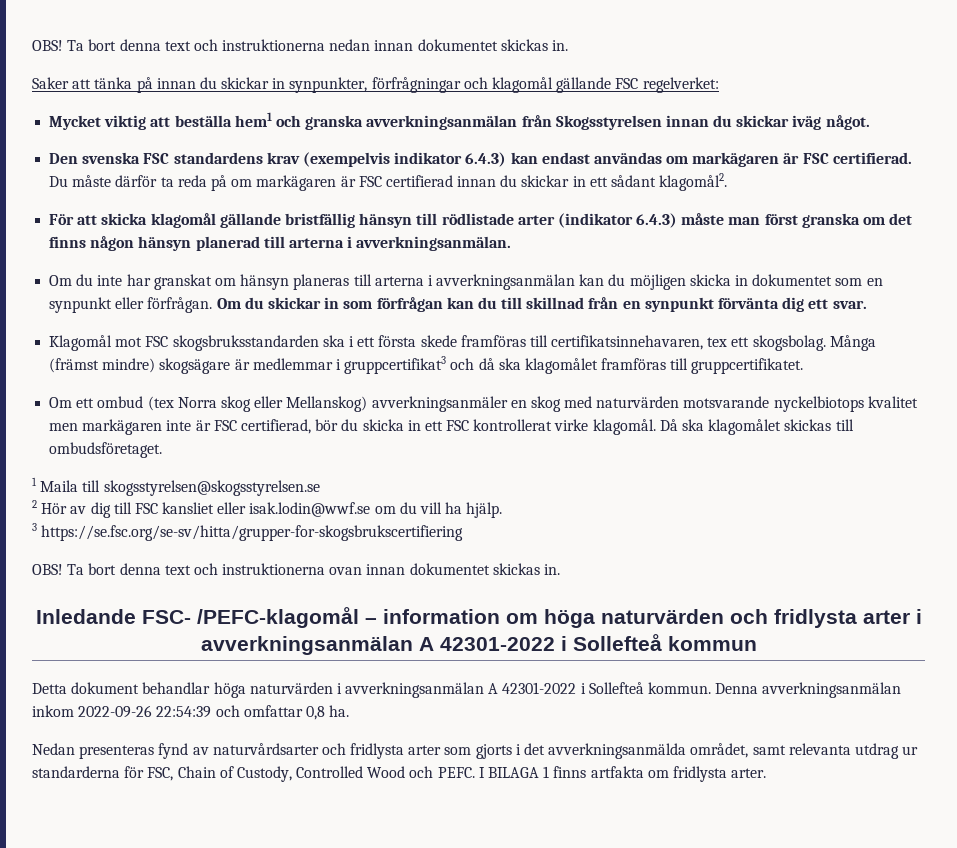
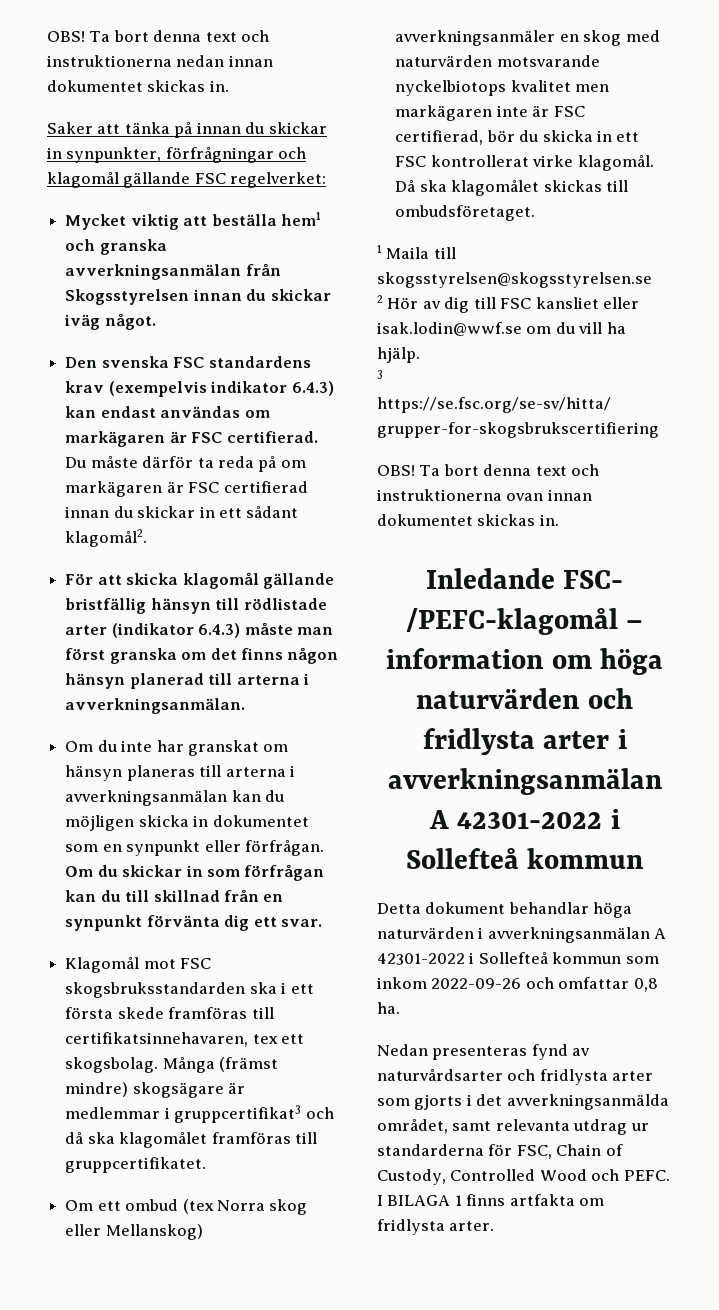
- Detta dokument behandlar höga naturvärden i avverkningsanmälan A 42301-2022 i Sollefteå kommun. Denna avverkningsanmälan inkom 2022-09-26 22:54:39 och omfattar 0,8 ha.
+ Detta dokument behandlar höga naturvärden i avverkningsanmälan A 42301-2022 i Sollefteå kommun som inkom 2022-09-26 och omfattar 0,8 ha.

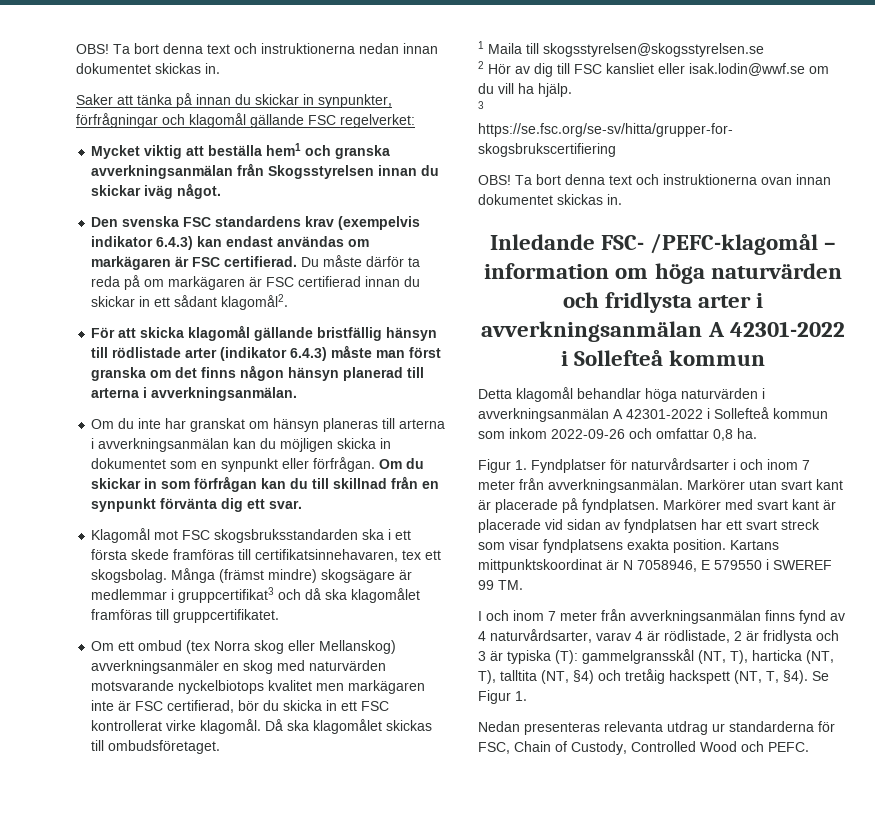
- Detta dokument behandlar höga naturvärden i avverkningsanmälan A 42301-2022 i Sollefteå kommun som inkom 2022-09-26 och omfattar 0,8 ha.
+ Detta klagomål behandlar höga naturvärden i avverkningsanmälan A 42301-2022 i Sollefteå kommun som inkom 2022-09-26 och omfattar 0,8 ha.
- Nedan presenteras fynd av naturvårdsarter och fridlysta arter som gjorts i det avverkningsanmälda området, samt relevanta utdrag ur standarderna för FSC, Chain of Custody, Controlled Wood och PEFC. I BILAGA 1 finns artfakta om fridlysta arter.
+ Figur 1. Fyndplatser för naturvårdsarter i och inom 7 meter från avverkningsanmälan. Markörer utan svart kant är placerade på fyndplatsen. Markörer med svart kant är placerade vid sidan av fyndplatsen har ett svart streck som visar fyndplatsens exakta position. Kartans mittpunktskoordinat är N 7058946, E 579550 i SWEREF 99 TM.
+ I och inom 7 meter från avverkningsanmälan finns fynd av 4 naturvårdsarter, varav 4 är rödlistade, 2 är fridlysta och 3 är typiska (T): gammelgransskål (NT, T), harticka (NT, T), talltita (NT, §4) och tretåig hackspett (NT, T, §4). Se Figur 1.
+ Nedan presenteras relevanta utdrag ur standarderna för FSC, Chain of Custody, Controlled Wood och PEFC.

